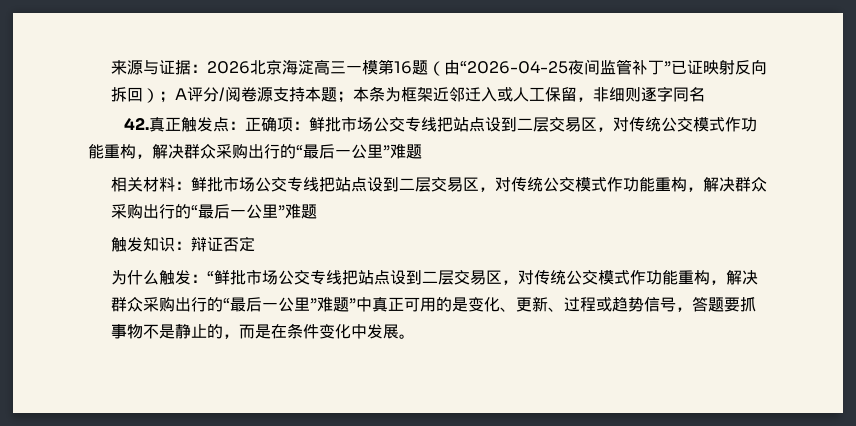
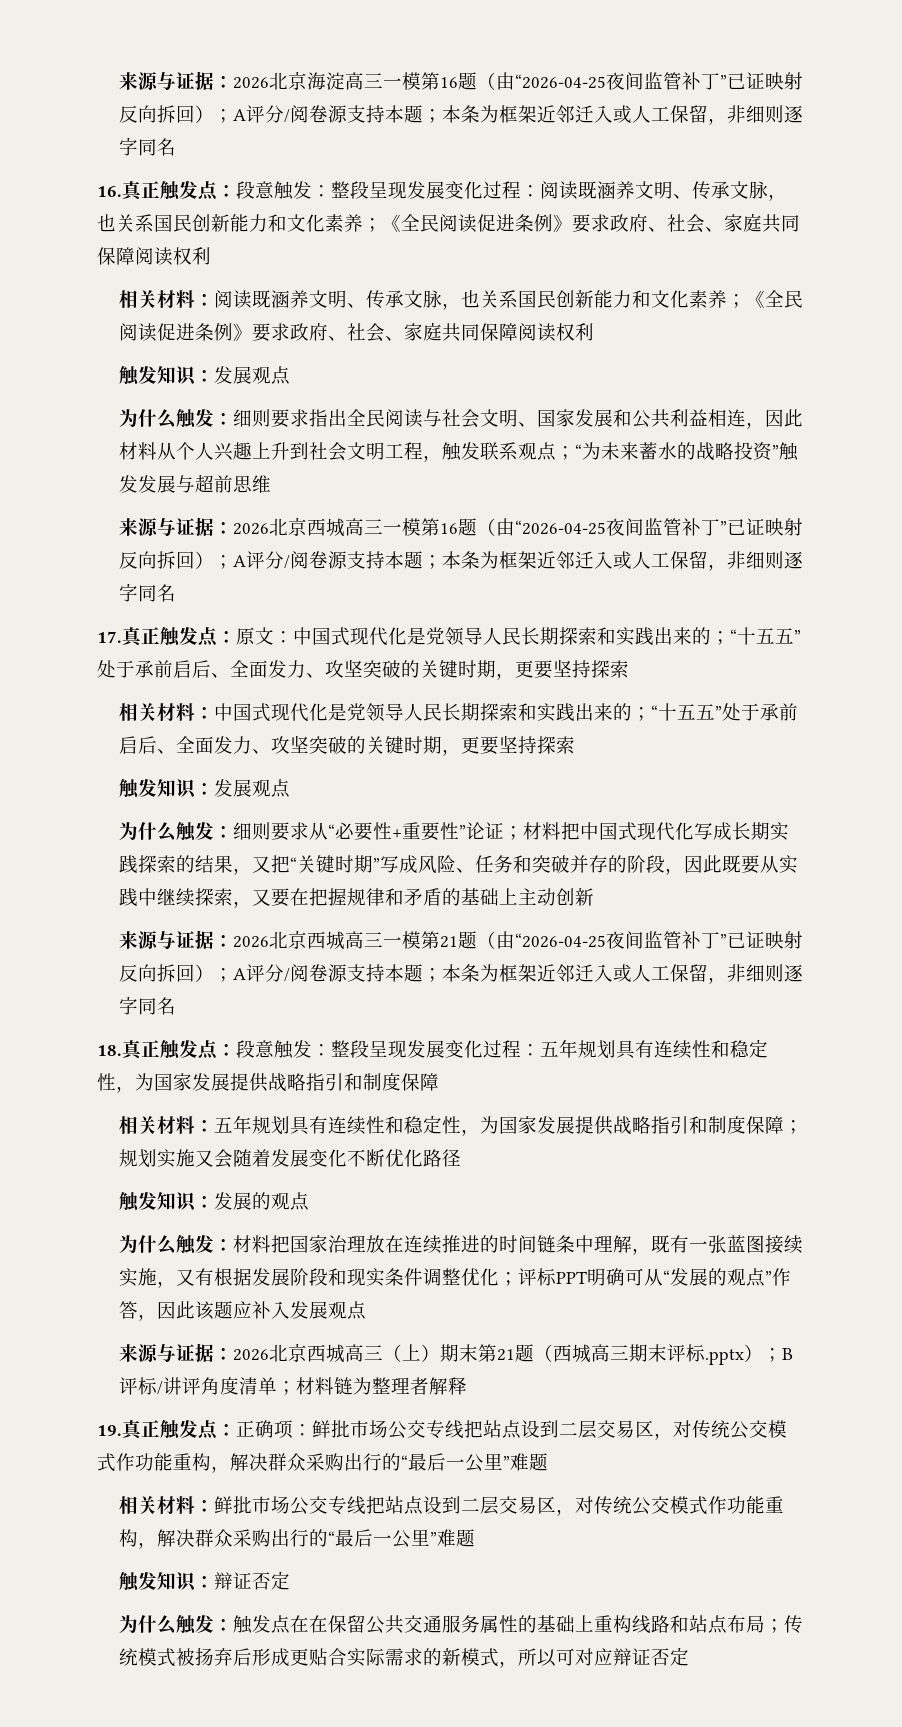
- 42.真正触发点：正确项：鲜批市场公交专线把站点设到二层交易区，对传统公交模式作功能重构，解决群众采购出行的“最后一公里”难题
+ 16.真正触发点：段意触发：整段呈现发展变化过程：阅读既涵养文明、传承文脉，也关系国民创新能力和文化素养；《全民阅读促进条例》要求政府、社会、家庭共同保障阅读权利
+ 相关材料：阅读既涵养文明、传承文脉，也关系国民创新能力和文化素养；《全民阅读促进条例》要求政府、社会、家庭共同保障阅读权利
+ 触发知识：发展观点
+ 为什么触发：细则要求指出全民阅读与社会文明、国家发展和公共利益相连，因此材料从个人兴趣上升到社会文明工程，触发联系观点；“为未来蓄水的战略投资”触发发展与超前思维
+ 来源与证据：2026北京西城高三一模第16题（由“2026-04-25夜间监管补丁”已证映射反向拆回）；A评分/阅卷源支持本题；本条为框架近邻迁入或人工保留，非细则逐字同名
+ 17.真正触发点：原文：中国式现代化是党领导人民长期探索和实践出来的；“十五五”处于承前启后、全面发力、攻坚突破的关键时期，更要坚持探索
+ 相关材料：中国式现代化是党领导人民长期探索和实践出来的；“十五五”处于承前启后、全面发力、攻坚突破的关键时期，更要坚持探索
+ 触发知识：发展观点
+ 为什么触发：细则要求从“必要性+重要性”论证；材料把中国式现代化写成长期实践探索的结果，又把“关键时期”写成风险、任务和突破并存的阶段，因此既要从实践中继续探索，又要在把握规律和矛盾的基础上主动创新
+ 来源与证据：2026北京西城高三一模第21题（由“2026-04-25夜间监管补丁”已证映射反向拆回）；A评分/阅卷源支持本题；本条为框架近邻迁入或人工保留，非细则逐字同名
+ 18.真正触发点：段意触发：整段呈现发展变化过程：五年规划具有连续性和稳定性，为国家发展提供战略指引和制度保障
+ 相关材料：五年规划具有连续性和稳定性，为国家发展提供战略指引和制度保障；规划实施又会随着发展变化不断优化路径
+ 触发知识：发展的观点
+ 为什么触发：材料把国家治理放在连续推进的时间链条中理解，既有一张蓝图接续实施，又有根据发展阶段和现实条件调整优化；评标PPT明确可从“发展的观点”作答，因此该题应补入发展观点
+ 来源与证据：2026北京西城高三（上）期末第21题（西城高三期末评标.pptx）；B评标/讲评角度清单；材料链为整理者解释
+ 19.真正触发点：正确项：鲜批市场公交专线把站点设到二层交易区，对传统公交模式作功能重构，解决群众采购出行的“最后一公里”难题
- 为什么触发：“鲜批市场公交专线把站点设到二层交易区，对传统公交模式作功能重构，解决群众采购出行的“最后一公里”难题”中真正可用的是变化、更新、过程或趋势信号，答题要抓事物不是静止的，而是在条件变化中发展。
+ 为什么触发：触发点在在保留公共交通服务属性的基础上重构线路和站点布局；传统模式被扬弃后形成更贴合实际需求的新模式，所以可对应辩证否定

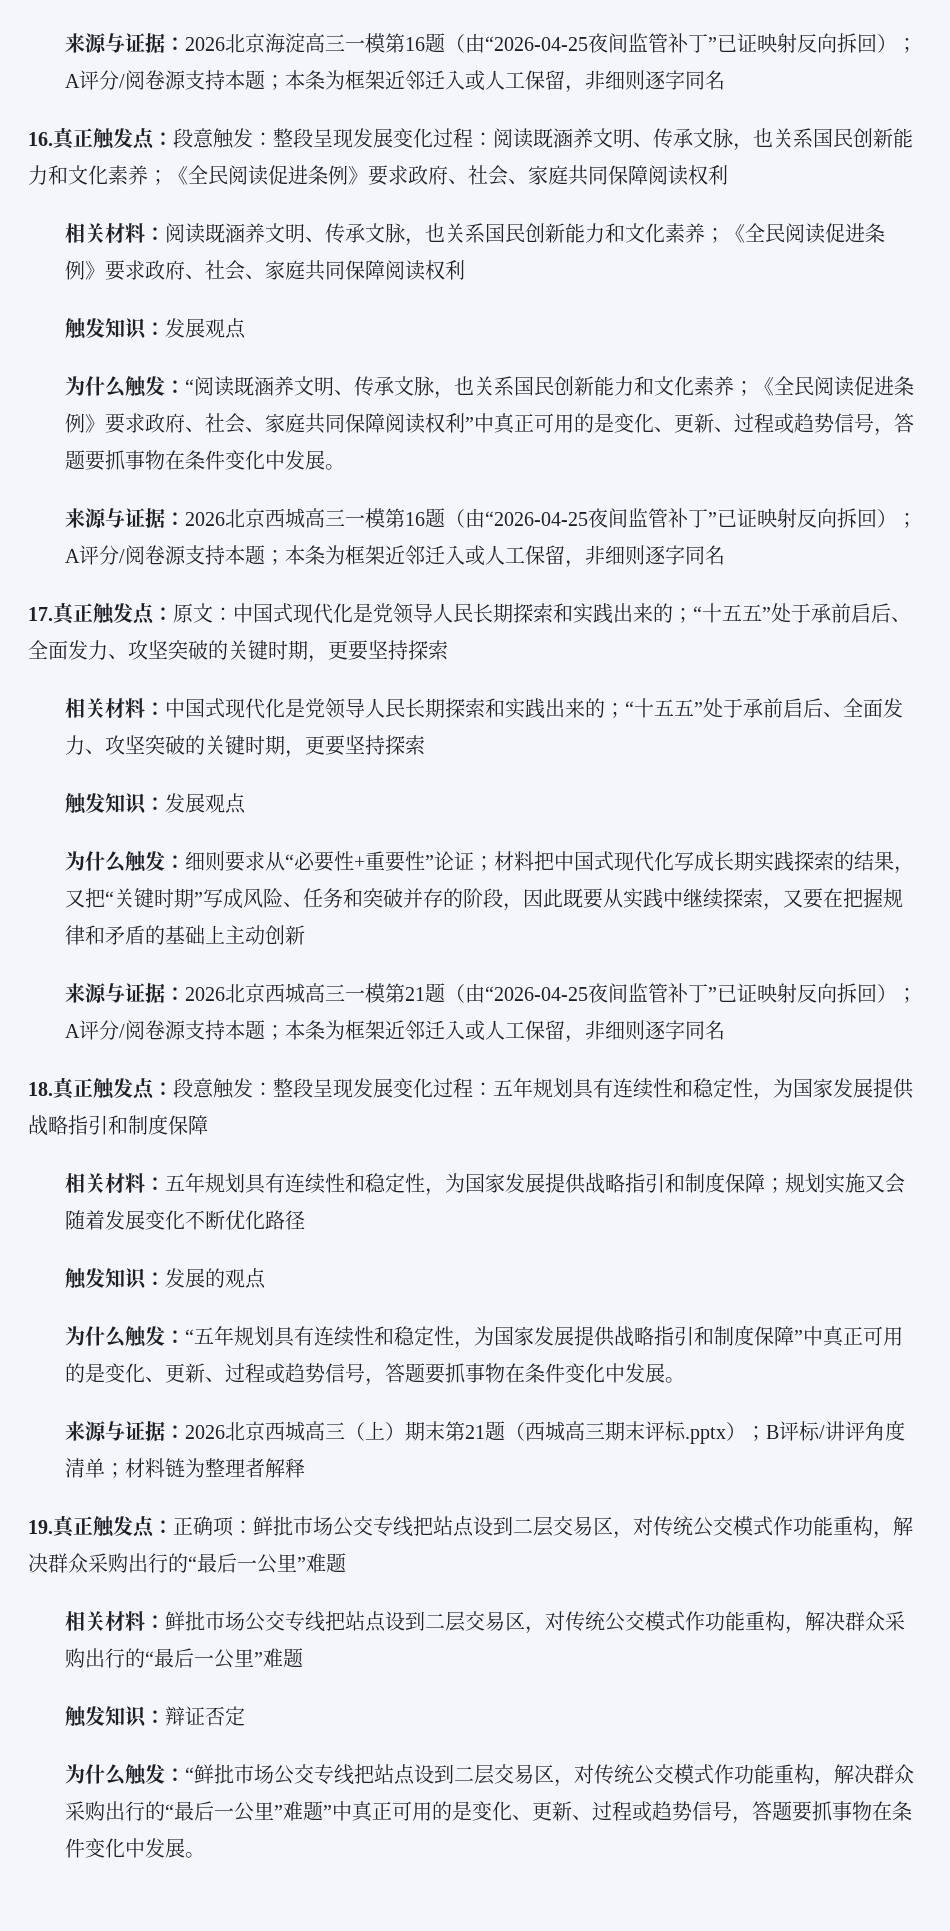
- 为什么触发：细则要求指出全民阅读与社会文明、国家发展和公共利益相连，因此材料从个人兴趣上升到社会文明工程，触发联系观点；“为未来蓄水的战略投资”触发发展与超前思维
+ 为什么触发：“阅读既涵养文明、传承文脉，也关系国民创新能力和文化素养；《全民阅读促进条例》要求政府、社会、家庭共同保障阅读权利”中真正可用的是变化、更新、过程或趋势信号，答题要抓事物在条件变化中发展。
- 为什么触发：材料把国家治理放在连续推进的时间链条中理解，既有一张蓝图接续实施，又有根据发展阶段和现实条件调整优化；评标PPT明确可从“发展的观点”作答，因此该题应补入发展观点
+ 为什么触发：“五年规划具有连续性和稳定性，为国家发展提供战略指引和制度保障”中真正可用的是变化、更新、过程或趋势信号，答题要抓事物在条件变化中发展。
- 为什么触发：触发点在在保留公共交通服务属性的基础上重构线路和站点布局；传统模式被扬弃后形成更贴合实际需求的新模式，所以可对应辩证否定
+ 为什么触发：“鲜批市场公交专线把站点设到二层交易区，对传统公交模式作功能重构，解决群众采购出行的“最后一公里”难题”中真正可用的是变化、更新、过程或趋势信号，答题要抓事物在条件变化中发展。

